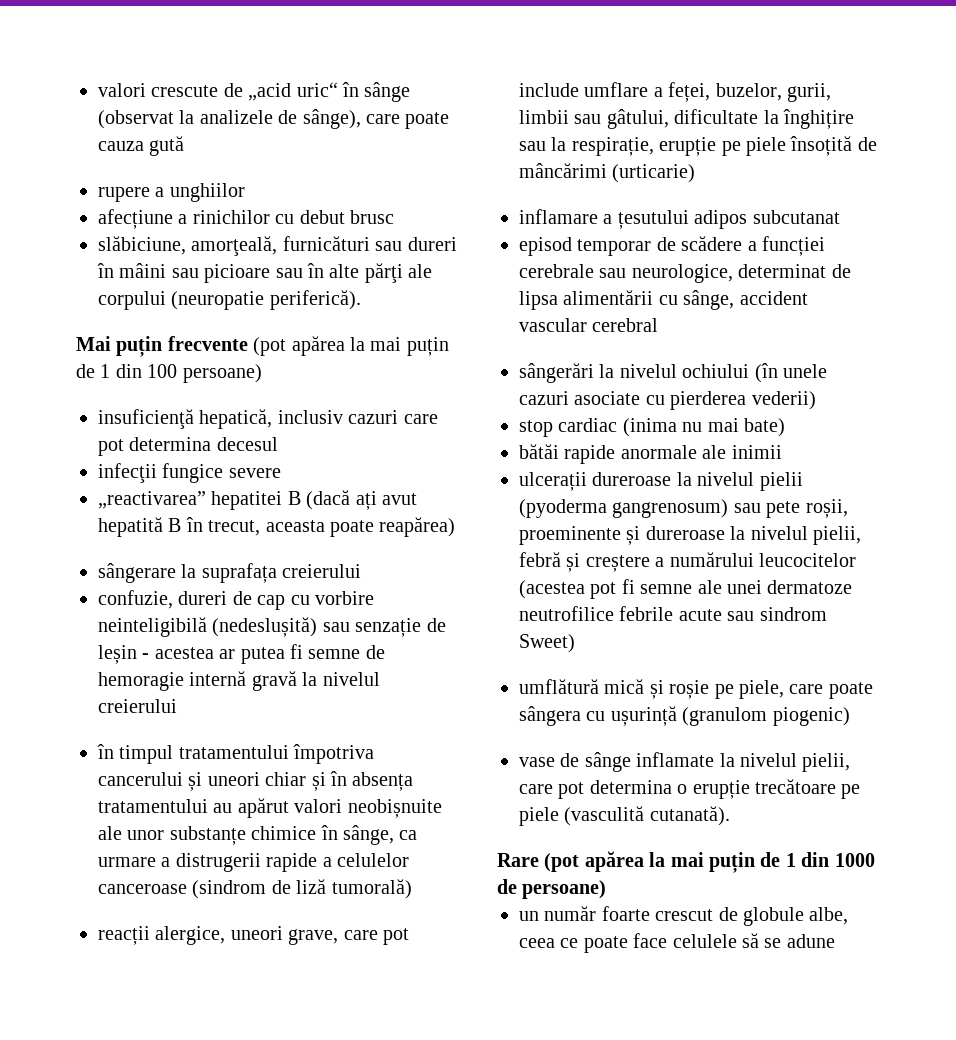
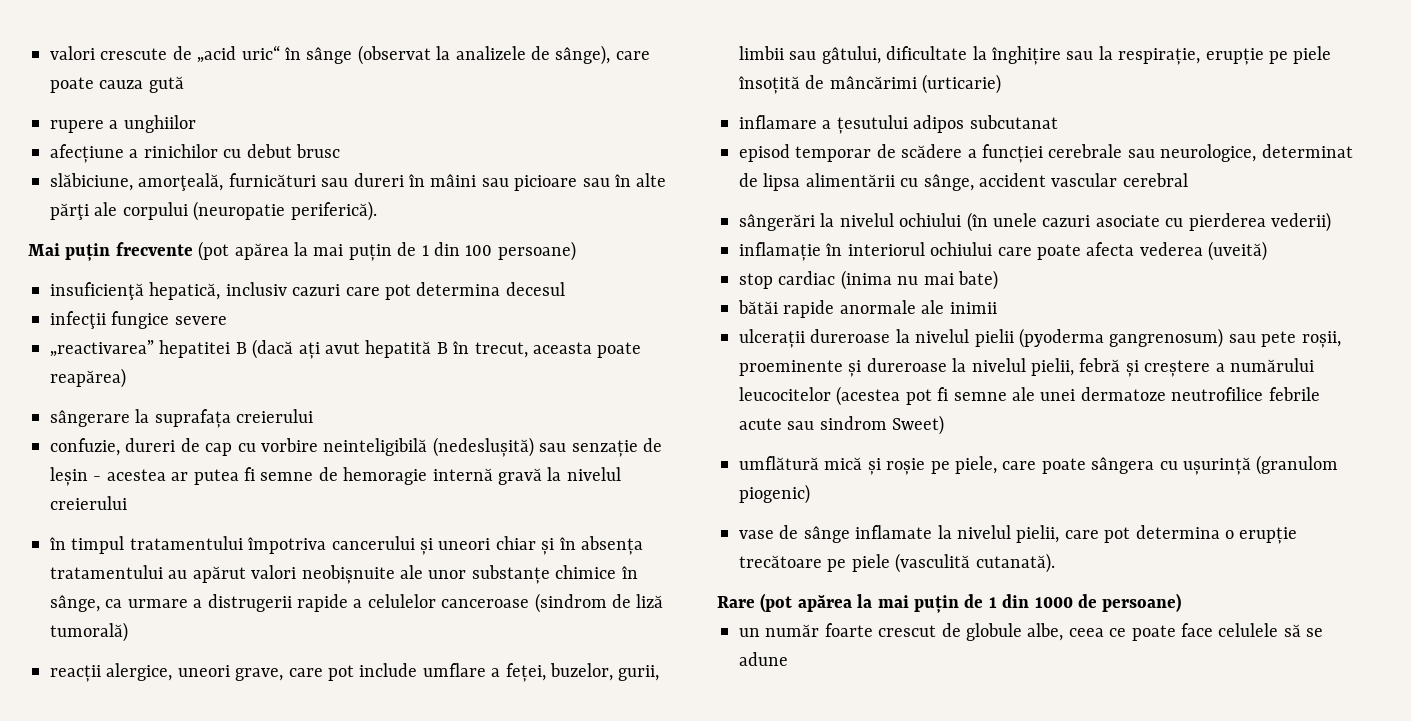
+ inflamație în interiorul ochiului care poate afecta vederea (uveită)

